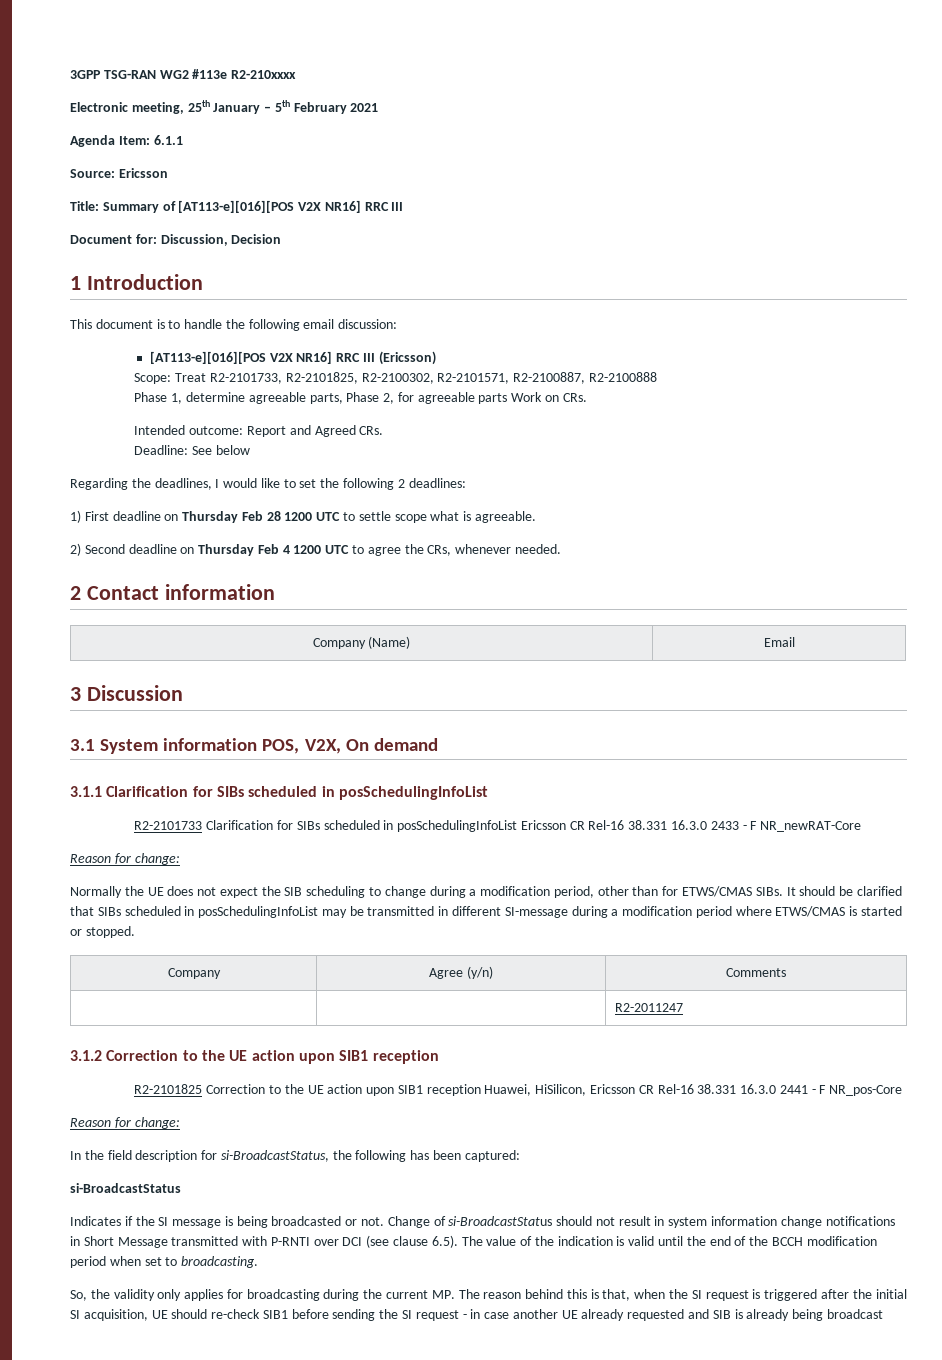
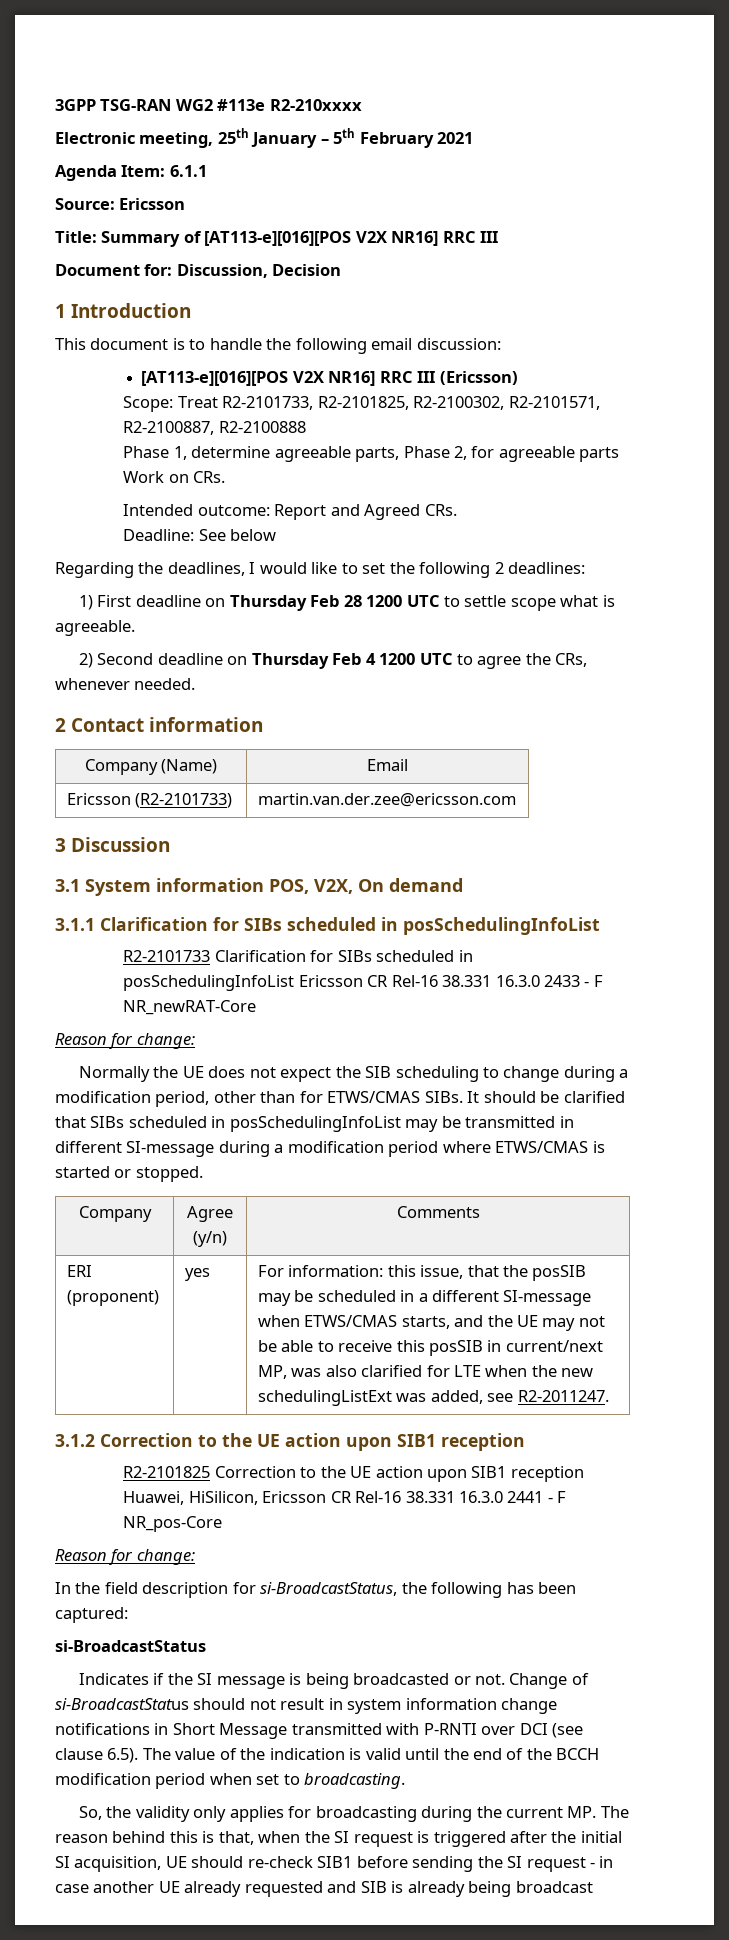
+ Ericsson (R2-2101733) | martin.van.der.zee@ericsson.com
- R2-2011247
+ ERI (proponent) | yes | For information: this issue, that the posSIB may be scheduled in a different SI-message when ETWS/CMAS starts, and the UE may not be able to receive this posSIB in current/next MP, was also clarified for LTE when the new schedulingListExt was added, see R2-2011247.

